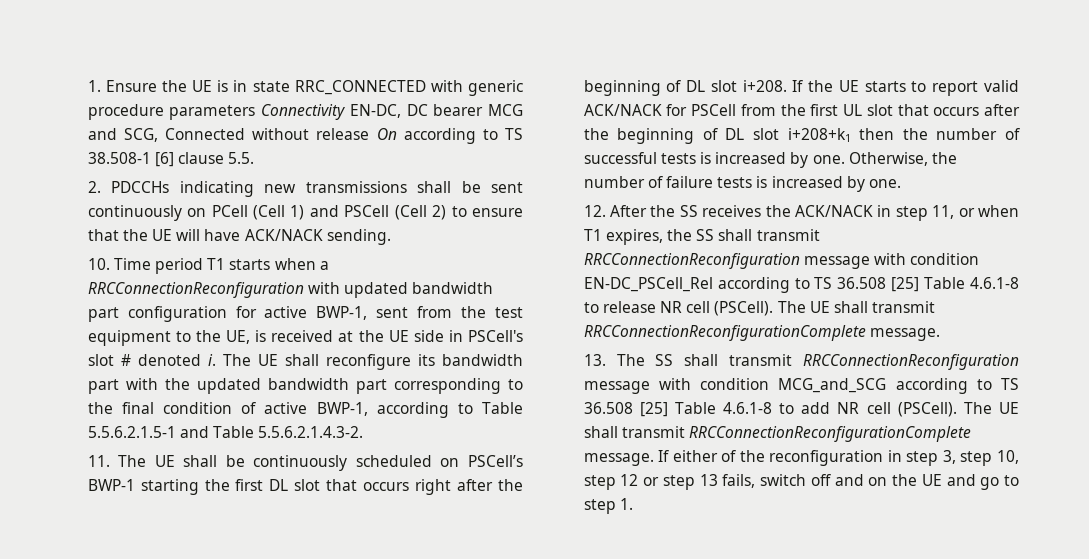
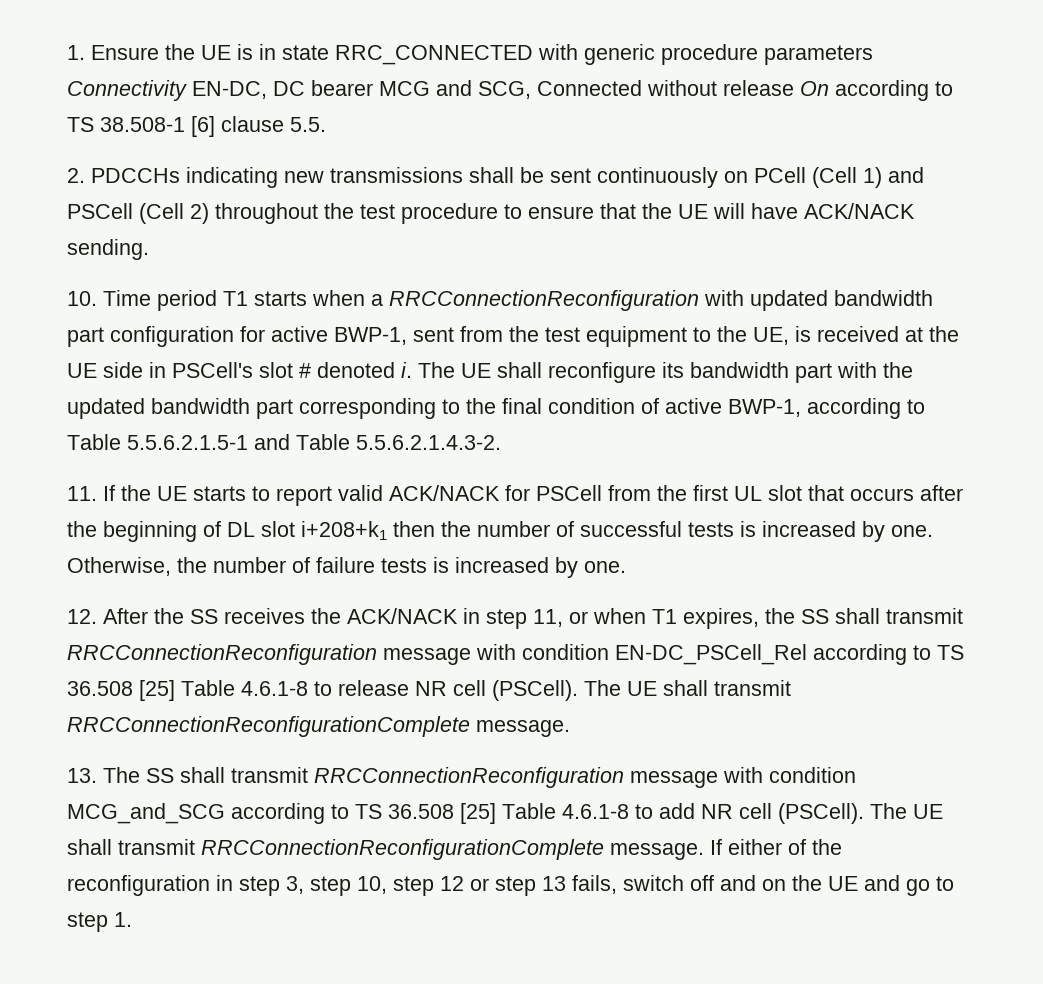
- 2. PDCCHs indicating new transmissions shall be sent continuously on PCell (Cell 1) and PSCell (Cell 2) to ensure that the UE will have ACK/NACK sending.
+ 2. PDCCHs indicating new transmissions shall be sent continuously on PCell (Cell 1) and PSCell (Cell 2) throughout the test procedure to ensure that the UE will have ACK/NACK sending.
- 11. The UE shall be continuously scheduled on PSCell’s BWP-1 starting the first DL slot that occurs right after the beginning of DL slot i+208. If the UE starts to report valid ACK/NACK for PSCell from the first UL slot that occurs after the beginning of DL slot i+208+k1 then the number of successful tests is increased by one.
+ 11. If the UE starts to report valid ACK/NACK for PSCell from the first UL slot that occurs after the beginning of DL slot i+208+k1 then the number of successful tests is increased by one.

